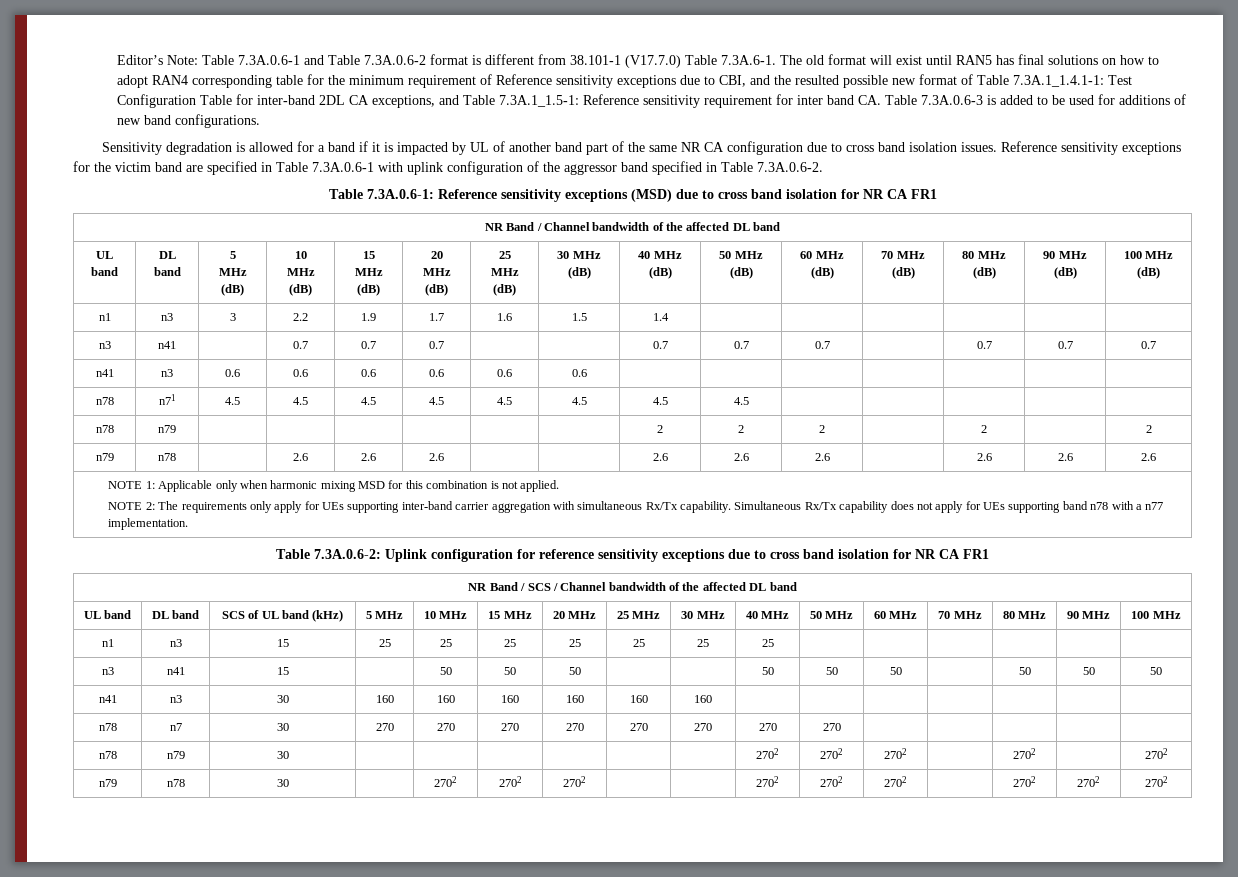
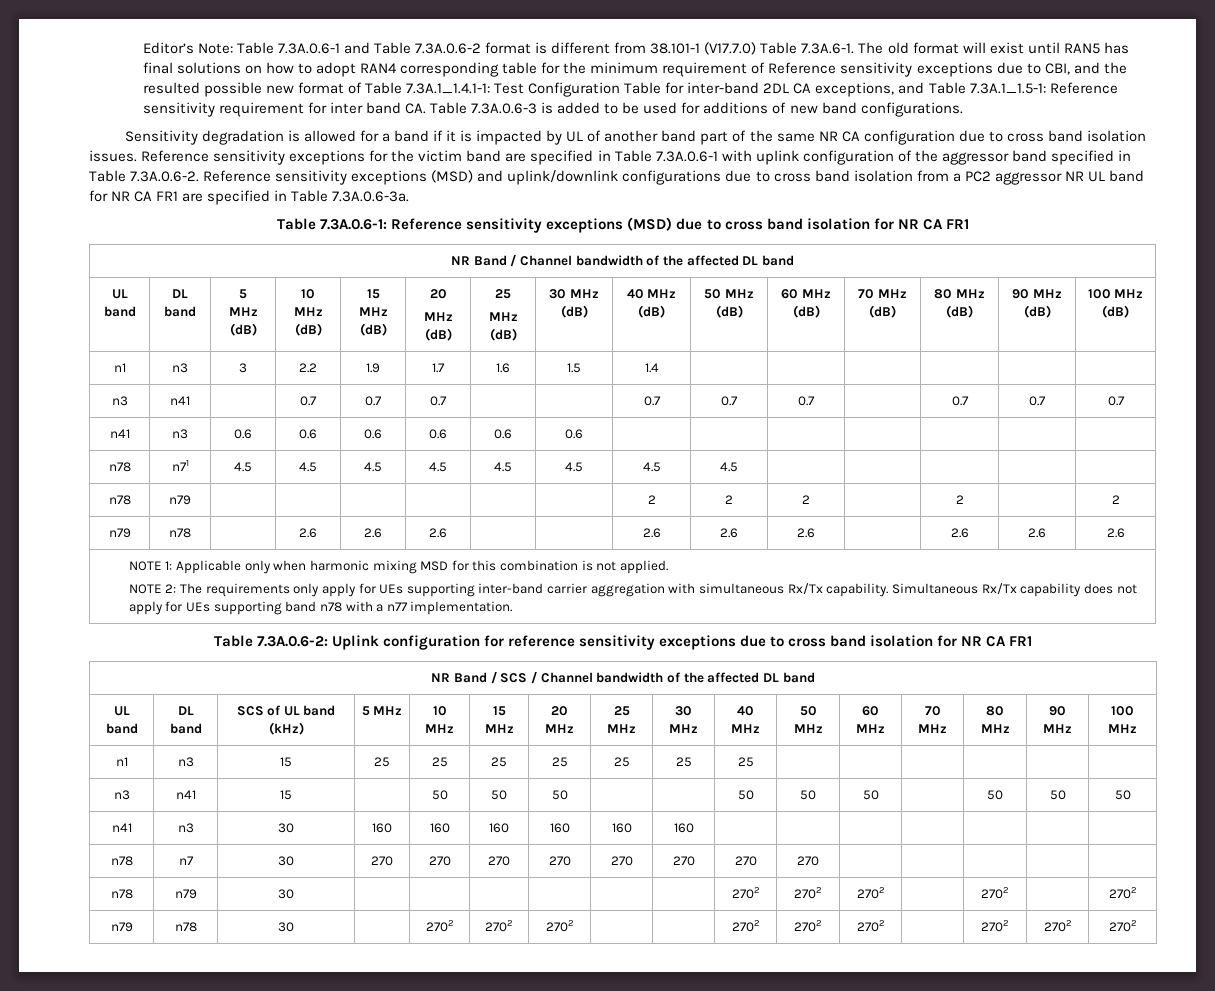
- Reference sensitivity exceptions for the victim band are specified in Table 7.3A.0.6-1 with uplink configuration of the aggressor band specified in Table 7.3A.0.6-2.
+ Reference sensitivity exceptions for the victim band are specified in Table 7.3A.0.6-1 with uplink configuration of the aggressor band specified in Table 7.3A.0.6-2. Reference sensitivity exceptions (MSD) and uplink/downlink configurations due to cross band isolation from a PC2 aggressor NR UL band for NR CA FR1 are specified in Table 7.3A.0.6-3a.

